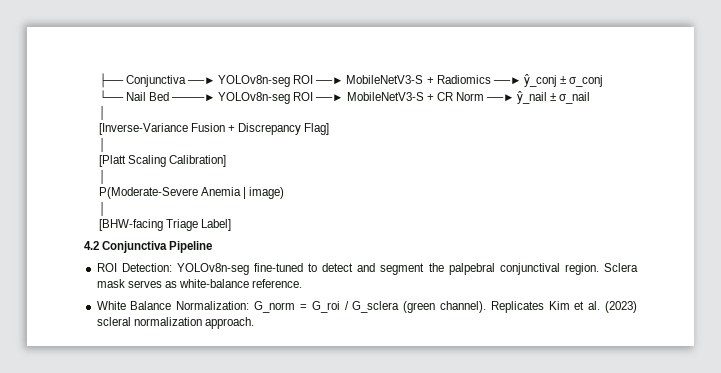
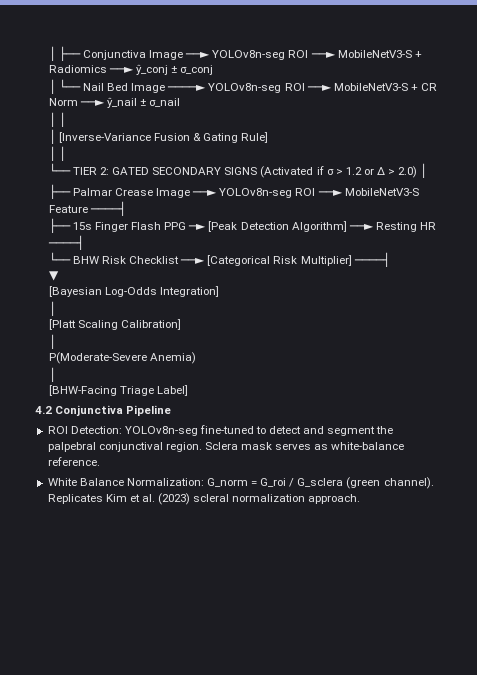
- ├── Conjunctiva ──► YOLOv8n-seg ROI ──► MobileNetV3-S + Radiomics ──► ŷ_conj ± σ_conj
+ │ ├── Conjunctiva Image ──► YOLOv8n-seg ROI ──► MobileNetV3-S + Radiomics ──► ŷ_conj ± σ_conj
- └── Nail Bed ────► YOLOv8n-seg ROI ──► MobileNetV3-S + CR Norm ──► ŷ_nail ± σ_nail
- │
- [Inverse-Variance Fusion + Discrepancy Flag]
+ │ └── Nail Bed Image ────► YOLOv8n-seg ROI ──► MobileNetV3-S + CR Norm ──► ŷ_nail ± σ_nail
+ │ │
+ │ [Inverse-Variance Fusion & Gating Rule]
+ │ │
+ └── TIER 2: GATED SECONDARY SIGNS (Activated if σ > 1.2 or Δ > 2.0) │
+ ├── Palmar Crease Image ──► YOLOv8n-seg ROI ──► MobileNetV3-S Feature ────┤
+ ├── 15s Finger Flash PPG ─► [Peak Detection Algorithm] ──► Resting HR ────┤
+ └── BHW Risk Checklist ──► [Categorical Risk Multiplier] ────┤
+ ▼
+ [Bayesian Log-Odds Integration]
- P(Moderate-Severe Anemia | image)
+ P(Moderate-Severe Anemia)
  │
- [BHW-facing Triage Label]
+ [BHW-Facing Triage Label]

